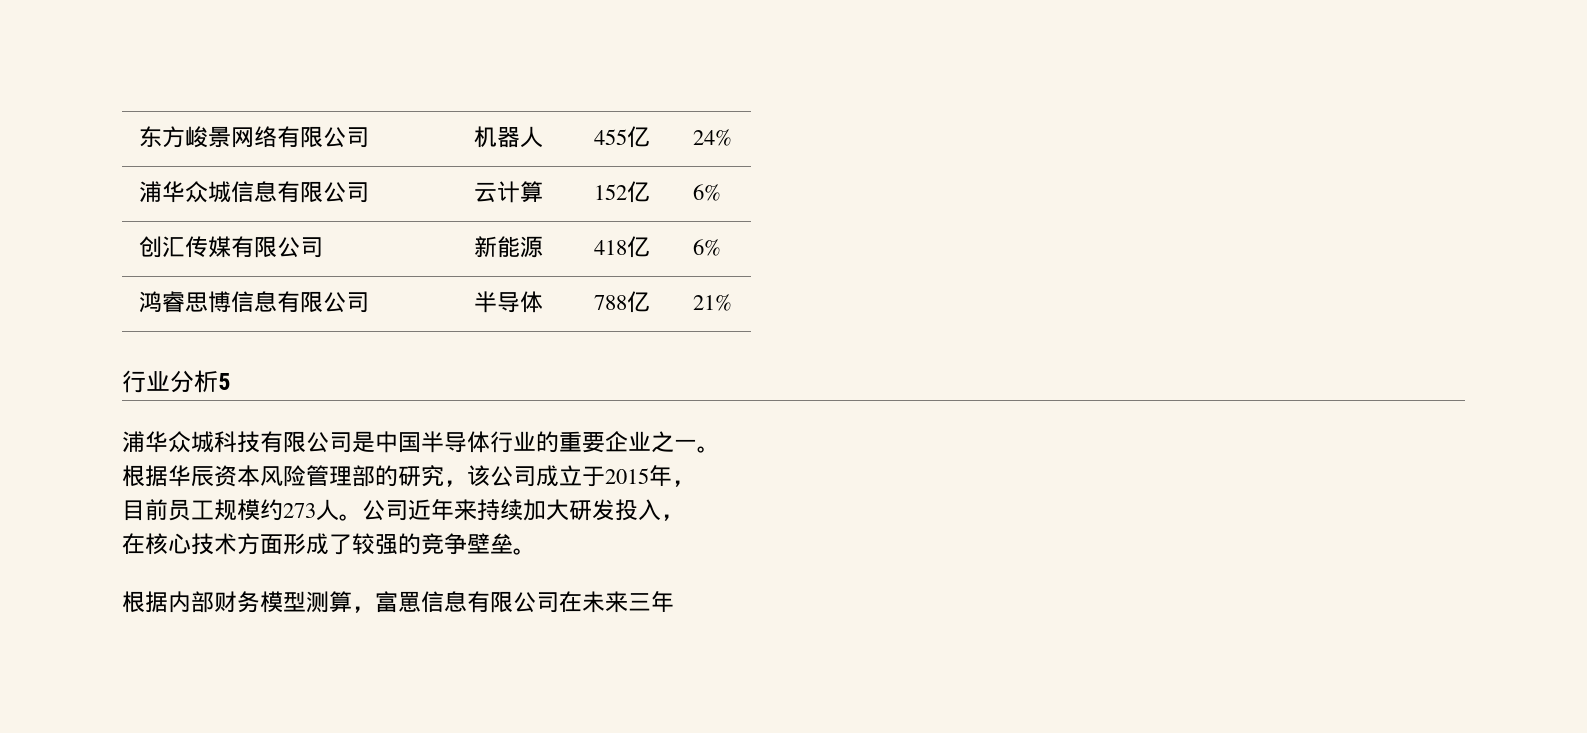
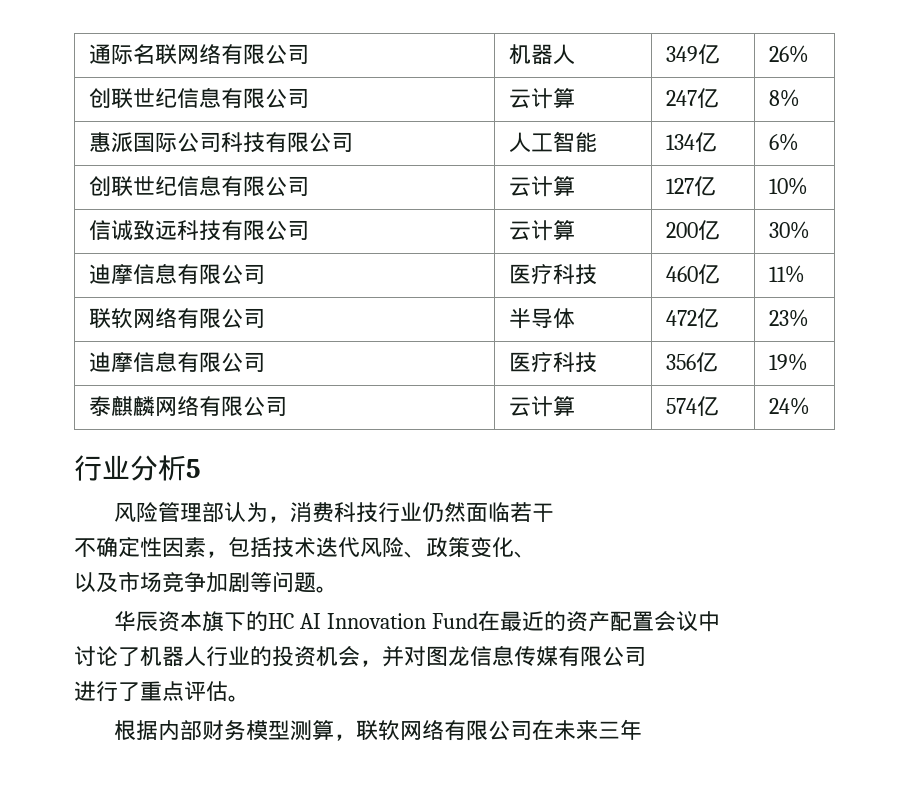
- 东方峻景网络有限公司 | 机器人 | 455亿 | 24%
- 浦华众城信息有限公司 | 云计算 | 152亿 | 6%
+ 通际名联网络有限公司 | 机器人 | 349亿 | 26%
+ 创联世纪信息有限公司 | 云计算 | 247亿 | 8%
+ 惠派国际公司科技有限公司 | 人工智能 | 134亿 | 6%
- 创汇传媒有限公司 | 新能源 | 418亿 | 6%
- 鸿睿思博信息有限公司 | 半导体 | 788亿 | 21%
+ 创联世纪信息有限公司 | 云计算 | 127亿 | 10%
+ 信诚致远科技有限公司 | 云计算 | 200亿 | 30%
+ 迪摩信息有限公司 | 医疗科技 | 460亿 | 11%
+ 联软网络有限公司 | 半导体 | 472亿 | 23%
+ 迪摩信息有限公司 | 医疗科技 | 356亿 | 19%
+ 泰麒麟网络有限公司 | 云计算 | 574亿 | 24%
  行业分析5
- 浦华众城科技有限公司是中国半导体行业的重要企业之一。
- 根据华辰资本风险管理部的研究，该公司成立于2015年，
- 目前员工规模约273人。公司近年来持续加大研发投入，
- 在核心技术方面形成了较强的竞争壁垒。
+ 风险管理部认为，消费科技行业仍然面临若干
+ 不确定性因素，包括技术迭代风险、政策变化、
+ 以及市场竞争加剧等问题。
+ 华辰资本旗下的HC AI Innovation Fund在最近的资产配置会议中
+ 讨论了机器人行业的投资机会，并对图龙信息传媒有限公司
+ 进行了重点评估。
- 根据内部财务模型测算，富罳信息有限公司在未来三年
+ 根据内部财务模型测算，联软网络有限公司在未来三年

